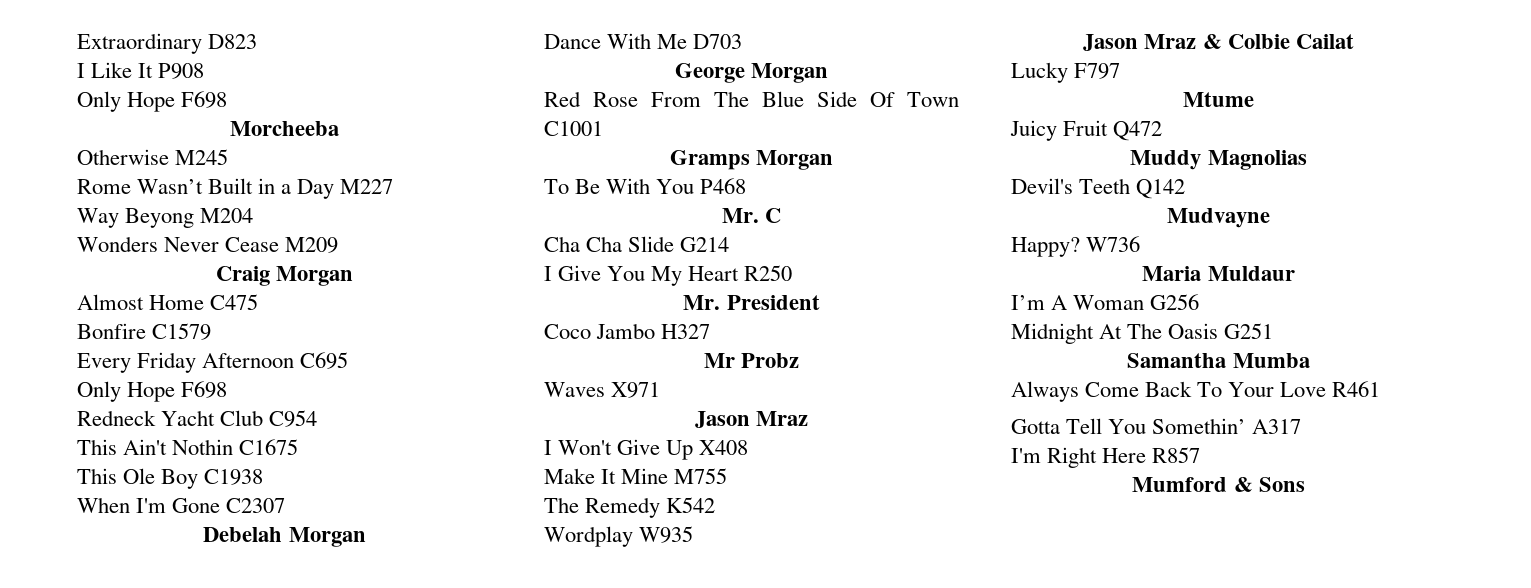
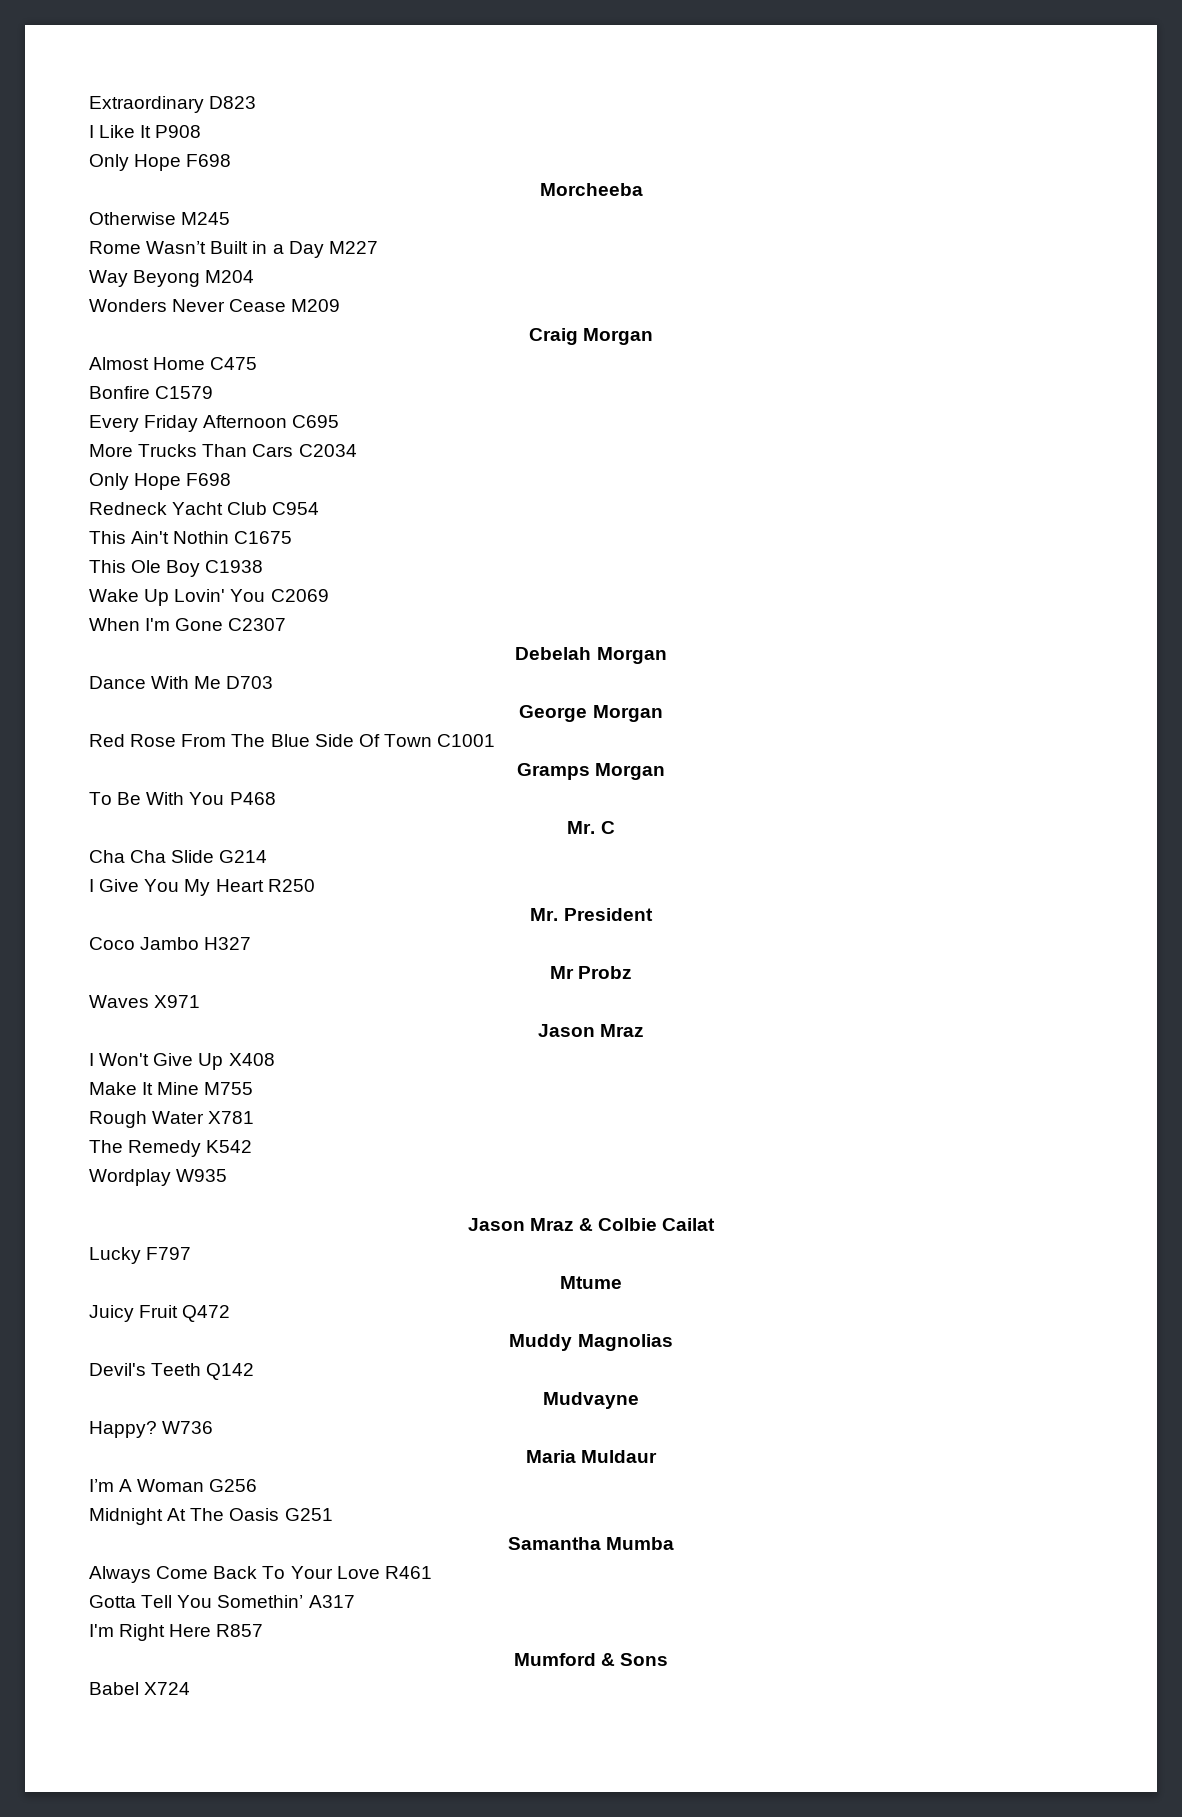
+ More Trucks Than Cars C2034
+ Wake Up Lovin' You C2069
+ Rough Water X781
+ Babel X724

